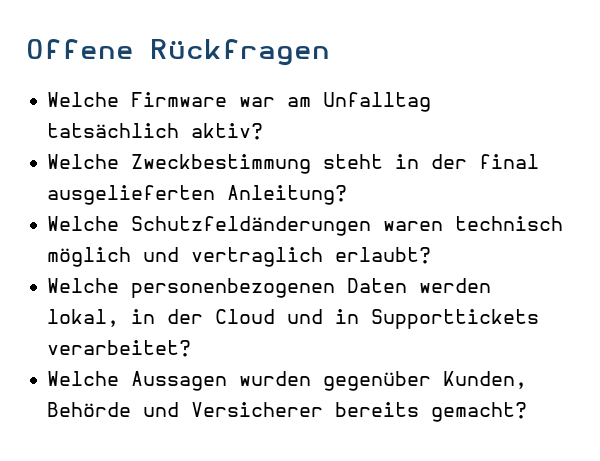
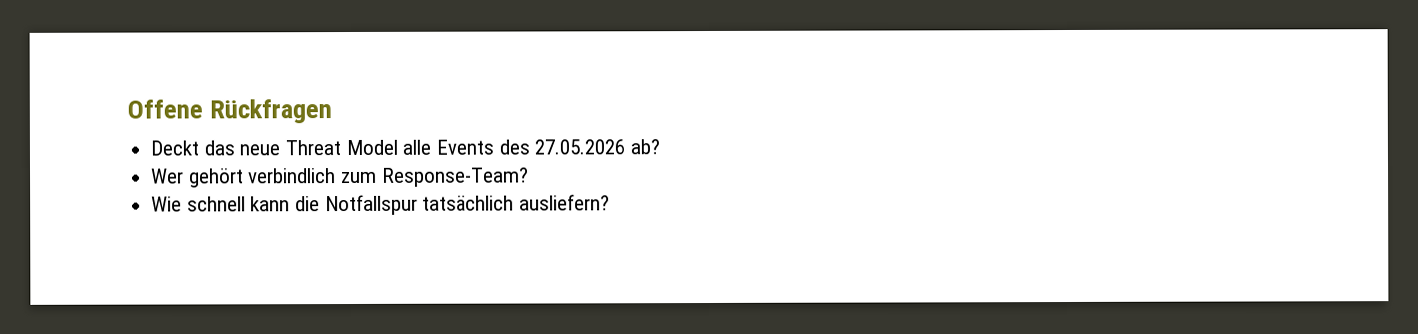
- Welche Firmware war am Unfalltag tatsächlich aktiv?
- Welche Zweckbestimmung steht in der final ausgelieferten Anleitung?
- Welche Schutzfeldänderungen waren technisch möglich und vertraglich erlaubt?
- Welche personenbezogenen Daten werden lokal, in der Cloud und in Supporttickets verarbeitet?
- Welche Aussagen wurden gegenüber Kunden, Behörde und Versicherer bereits gemacht?
+ Deckt das neue Threat Model alle Events des 27.05.2026 ab?
+ Wer gehört verbindlich zum Response-Team?
+ Wie schnell kann die Notfallspur tatsächlich ausliefern?

